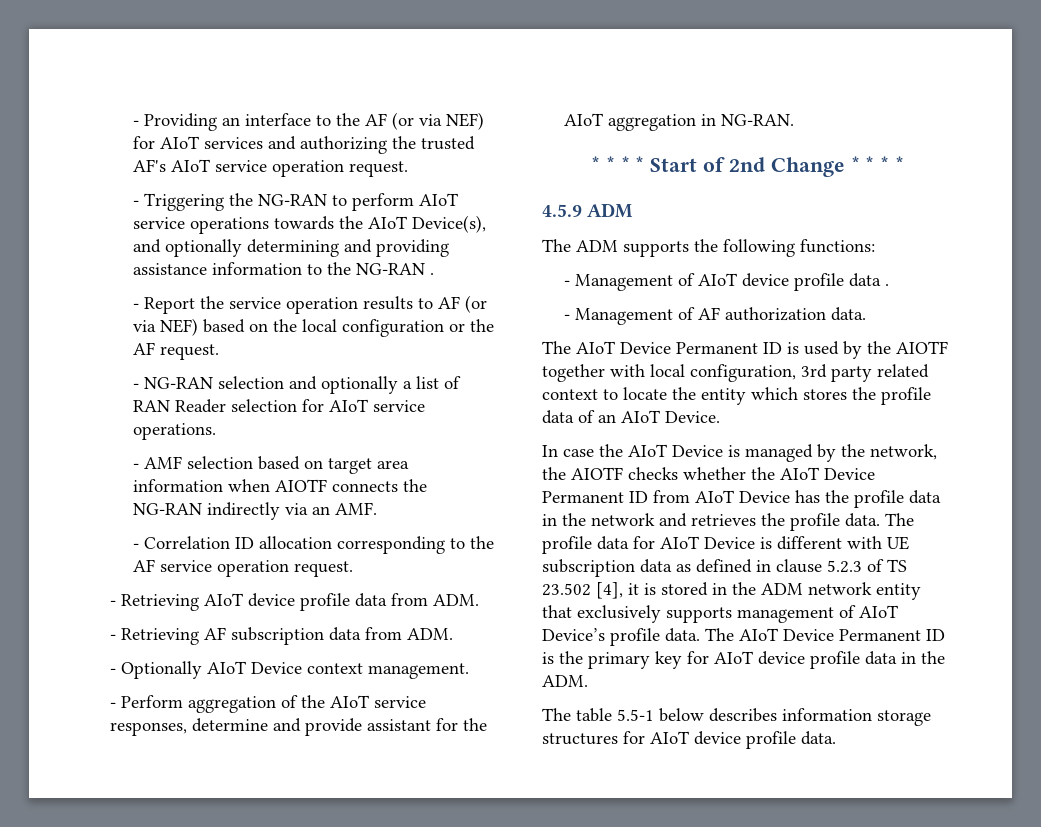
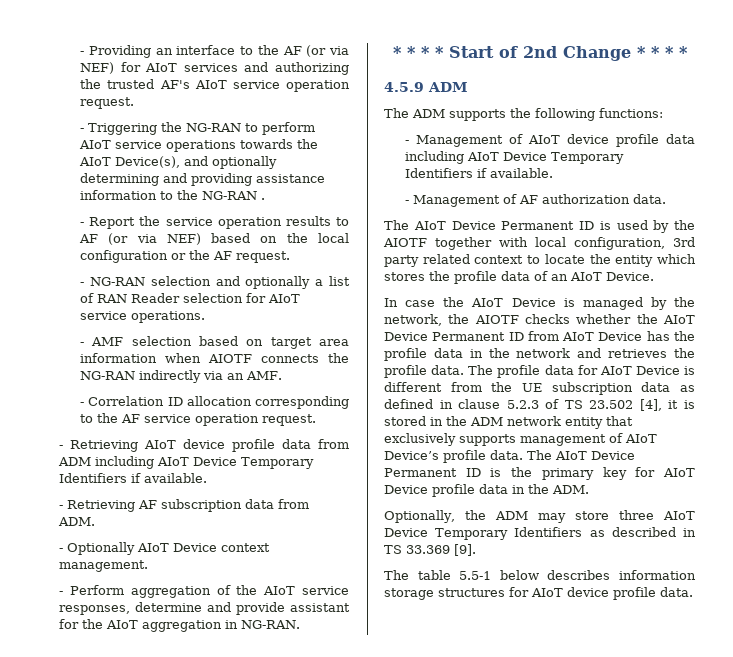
- - Retrieving AIoT device profile data from ADM.
+ - Retrieving AIoT device profile data from ADM including AIoT Device Temporary Identifiers if available.
- - Management of AIoT device profile data .
+ - Management of AIoT device profile data including AIoT Device Temporary Identifiers if available.
- The profile data for AIoT Device is different with UE subscription data as defined in clause 5.2.3 of TS 23.502 [4], it is stored in the ADM network entity that exclusively supports management of AIoT Device’s profile data.
+ The profile data for AIoT Device is different from the UE subscription data as defined in clause 5.2.3 of TS 23.502 [4], it is stored in the ADM network entity that exclusively supports management of AIoT Device’s profile data.
- The AIoT Device Permanent ID is the primary key for AIoT device profile data in the ADM.
+ The AIoT Device Permanent ID is the primary key for AIoT Device profile data in the ADM.
+ Optionally, the ADM may store three AIoT Device Temporary Identifiers as described in TS 33.369 [9].

